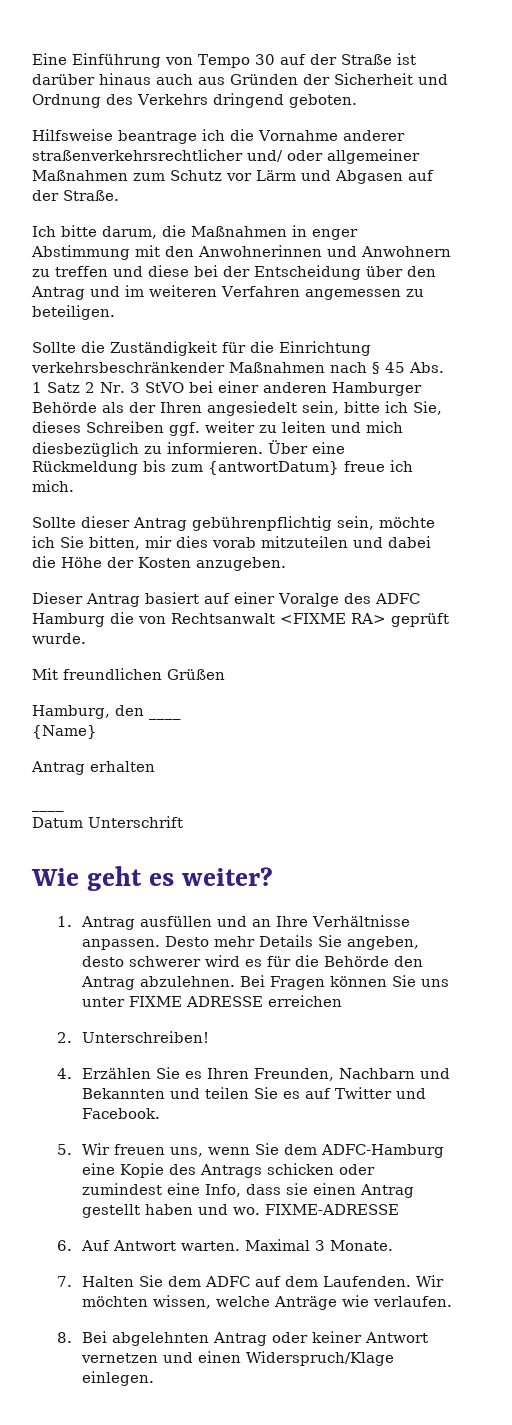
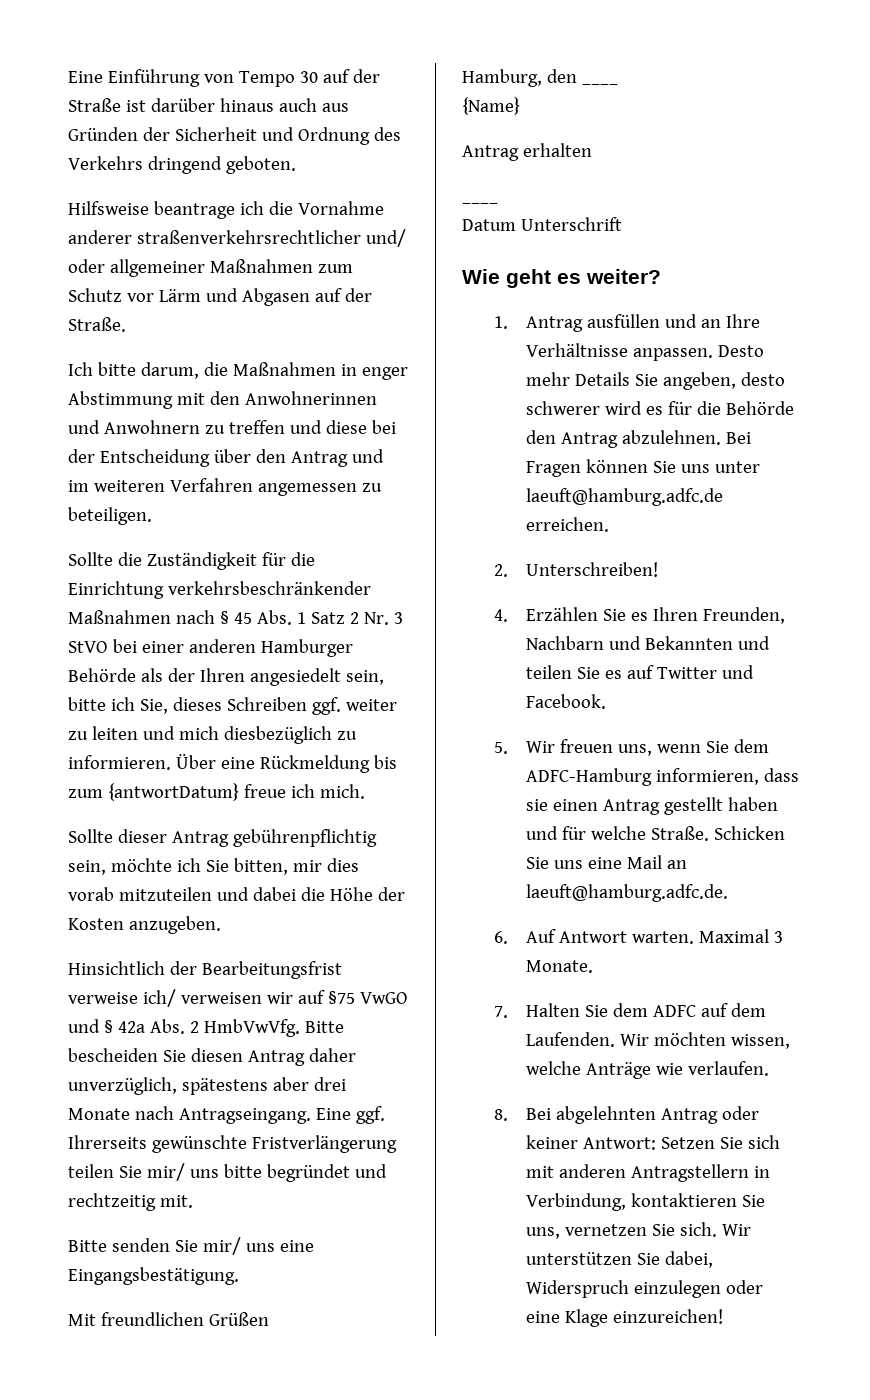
- Dieser Antrag basiert auf einer Voralge des ADFC Hamburg die von Rechtsanwalt <FIXME RA> geprüft wurde.
+ Hinsichtlich der Bearbeitungsfrist verweise ich/ verweisen wir auf §75 VwGO und § 42a Abs. 2 HmbVwVfg. Bitte bescheiden Sie diesen Antrag daher unverzüglich, spätestens aber drei Monate nach Antragseingang. Eine ggf. Ihrerseits gewünschte Fristverlängerung teilen Sie mir/ uns bitte begründet und rechtzeitig mit.
+ Bitte senden Sie mir/ uns eine Eingangsbestätigung.
- Bei Fragen können Sie uns unter FIXME ADRESSE erreichen
+ Bei Fragen können Sie uns unter laeuft@hamburg.adfc.de erreichen.
- 5. Wir freuen uns, wenn Sie dem ADFC-Hamburg eine Kopie des Antrags schicken oder zumindest eine Info, dass sie einen Antrag gestellt haben und wo. FIXME-ADRESSE
+ 5. Wir freuen uns, wenn Sie dem ADFC-Hamburg informieren, dass sie einen Antrag gestellt haben und für welche Straße. Schicken Sie uns eine Mail an laeuft@hamburg.adfc.de.
- 8. Bei abgelehnten Antrag oder keiner Antwort vernetzen und einen Widerspruch/Klage einlegen.
+ 8. Bei abgelehnten Antrag oder keiner Antwort: Setzen Sie sich mit anderen Antragstellern in Verbindung, kontaktieren Sie uns, vernetzen Sie sich. Wir unterstützen Sie dabei, Widerspruch einzulegen oder eine Klage einzureichen!

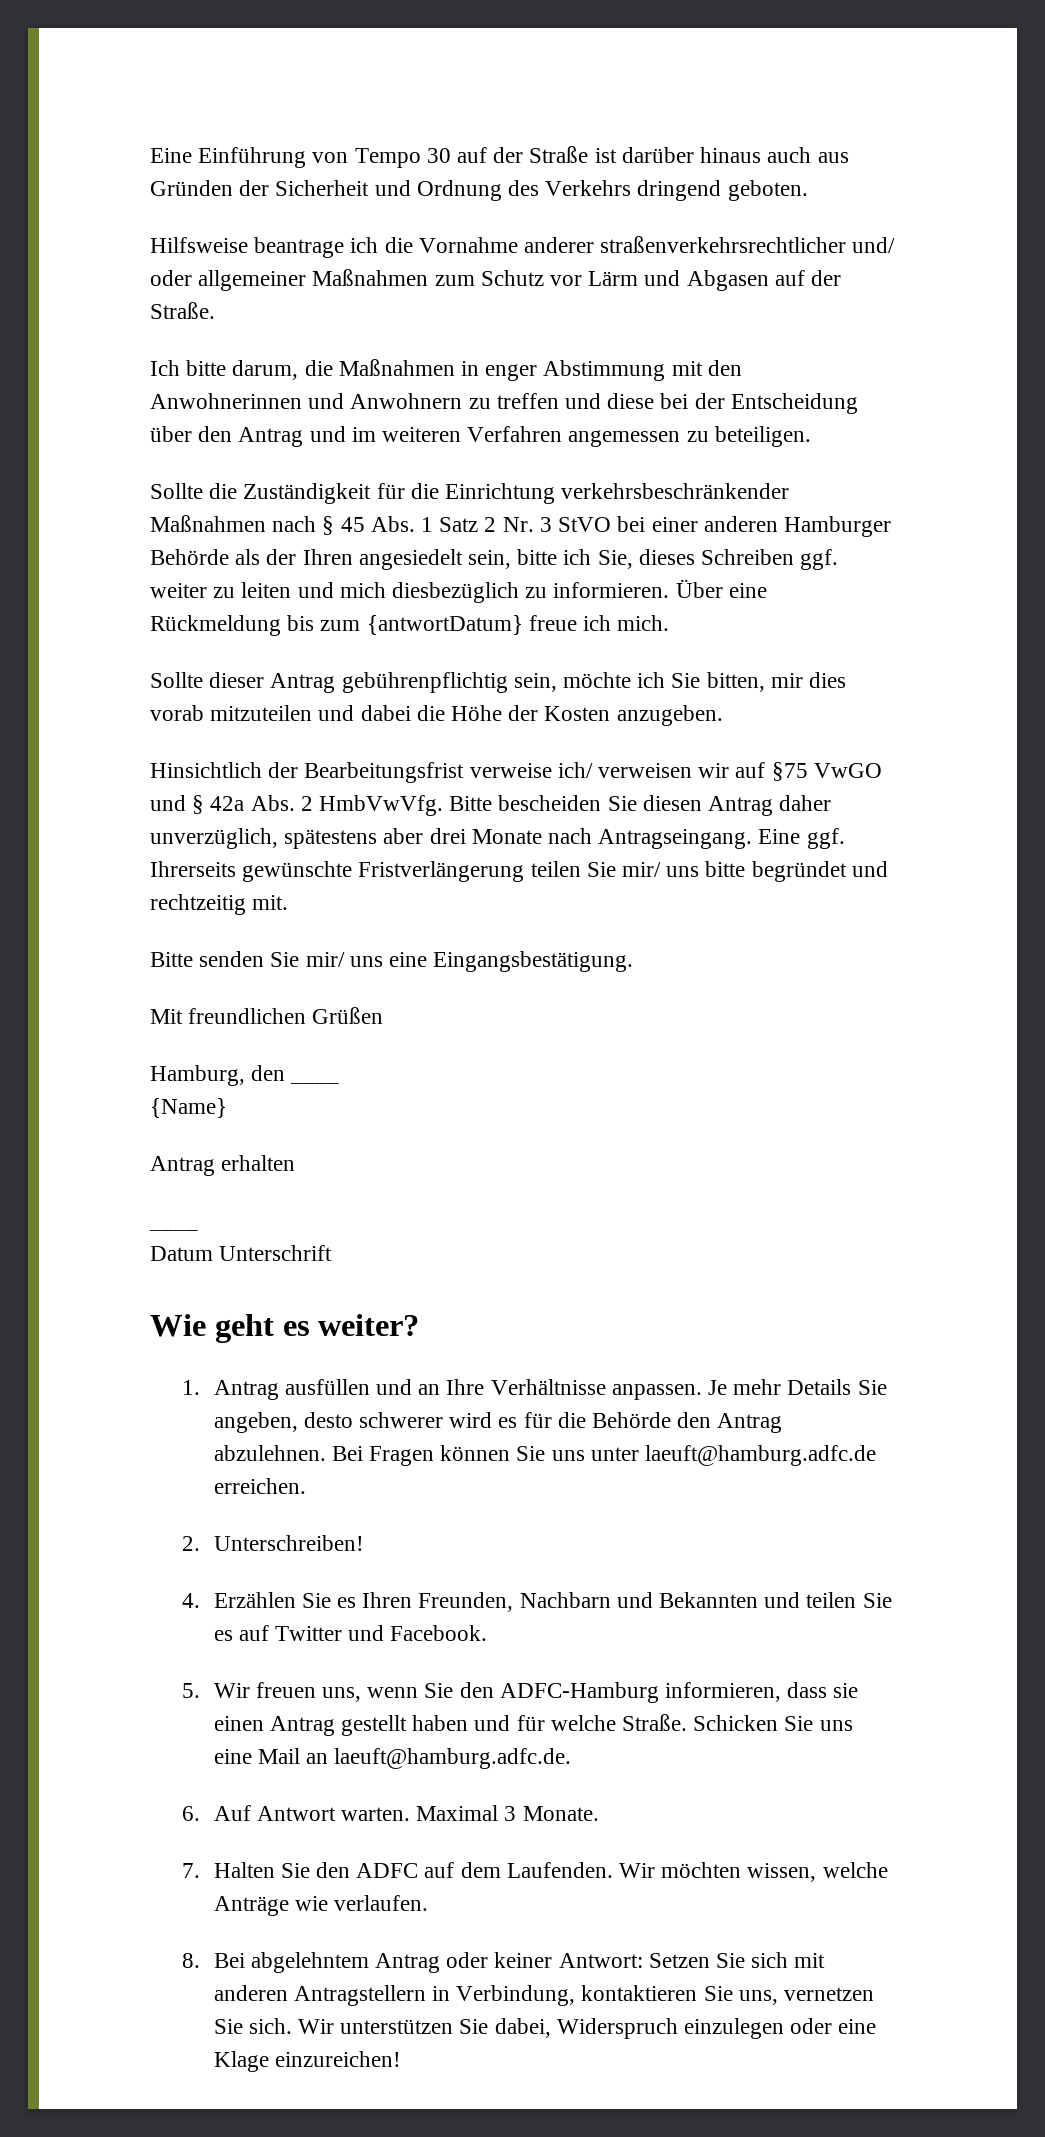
- Desto mehr Details Sie angeben, desto schwerer wird es für die Behörde den Antrag abzulehnen.
+ Je mehr Details Sie angeben, desto schwerer wird es für die Behörde den Antrag abzulehnen.
- 5. Wir freuen uns, wenn Sie dem ADFC-Hamburg informieren, dass sie einen Antrag gestellt haben und für welche Straße.
+ 5. Wir freuen uns, wenn Sie den ADFC-Hamburg informieren, dass sie einen Antrag gestellt haben und für welche Straße.
- 7. Halten Sie dem ADFC auf dem Laufenden.
+ 7. Halten Sie den ADFC auf dem Laufenden.
- 8. Bei abgelehnten Antrag oder keiner Antwort: Setzen Sie sich mit anderen Antragstellern in Verbindung, kontaktieren Sie uns, vernetzen Sie sich.
+ 8. Bei abgelehntem Antrag oder keiner Antwort: Setzen Sie sich mit anderen Antragstellern in Verbindung, kontaktieren Sie uns, vernetzen Sie sich.

